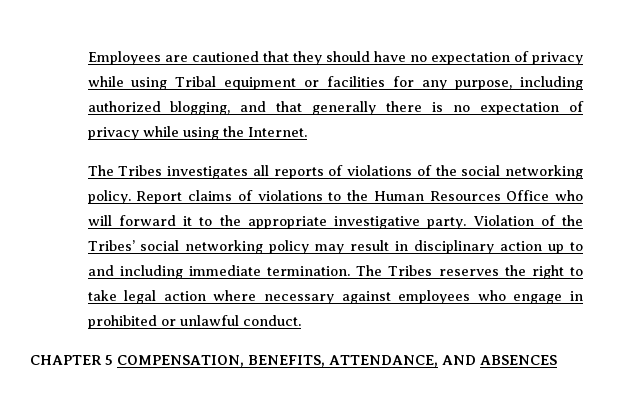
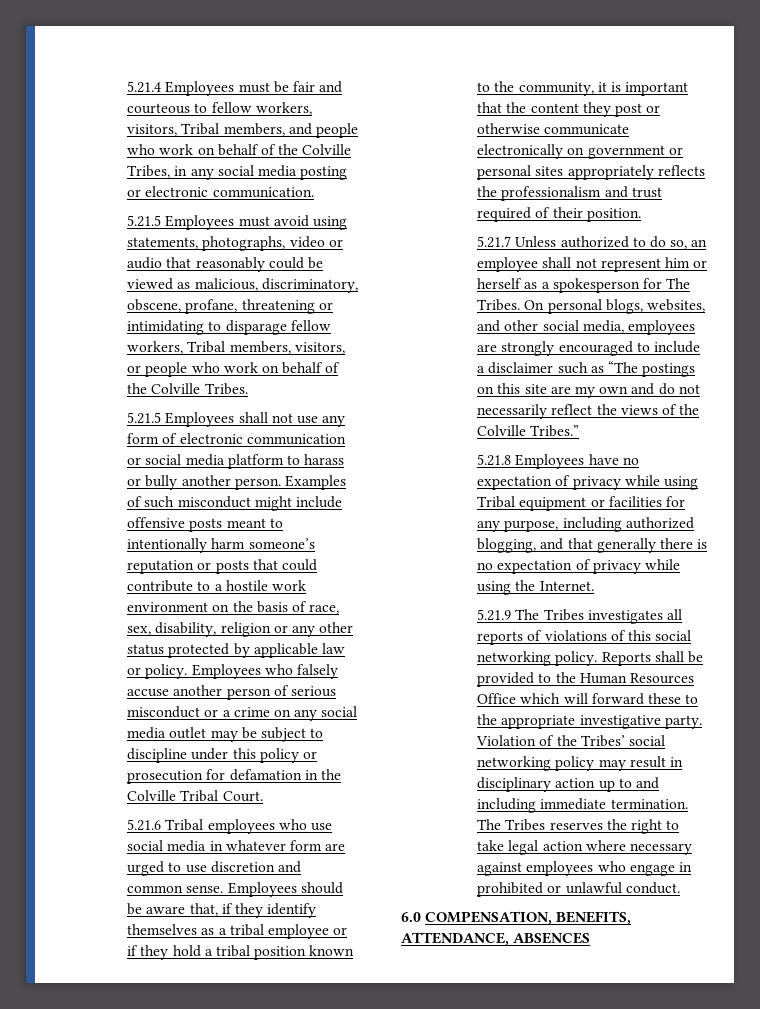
- Employees are cautioned that they should have no expectation of privacy while using Tribal equipment or facilities for any purpose, including authorized blogging, and that generally there is no expectation of privacy while using the Internet.
+ 5.21.4 Employees must be fair and courteous to fellow workers, visitors, Tribal members, and people who work on behalf of the Colville Tribes, in any social media posting or electronic communication.
+ 5.21.5 Employees must avoid using statements, photographs, video or audio that reasonably could be viewed as malicious, discriminatory, obscene, profane, threatening or intimidating to disparage fellow workers, Tribal members, visitors, or people who work on behalf of the Colville Tribes.
+ 5.21.5 Employees shall not use any form of electronic communication or social media platform to harass or bully another person. Examples of such misconduct might include offensive posts meant to intentionally harm someone’s reputation or posts that could contribute to a hostile work environment on the basis of race, sex, disability, religion or any other status protected by applicable law or policy. Employees who falsely accuse another person of serious misconduct or a crime on any social media outlet may be subject to discipline under this policy or prosecution for defamation in the Colville Tribal Court.
+ 5.21.6 Tribal employees who use social media in whatever form are urged to use discretion and common sense. Employees should be aware that, if they identify themselves as a tribal employee or if they hold a tribal position known to the community, it is important that the content they post or otherwise communicate electronically on government or personal sites appropriately reflects the professionalism and trust required of their position.
+ 5.21.7 Unless authorized to do so, an employee shall not represent him or herself as a spokesperson for The Tribes. On personal blogs, websites, and other social media, employees are strongly encouraged to include a disclaimer such as “The postings on this site are my own and do not necessarily reflect the views of the Colville Tribes.”
+ 5.21.8 Employees have no expectation of privacy while using Tribal equipment or facilities for any purpose, including authorized blogging, and that generally there is no expectation of privacy while using the Internet.
- The Tribes investigates all reports of violations of the social networking policy.
+ 5.21.9 The Tribes investigates all reports of violations of this social networking policy.
- Report claims of violations to the Human Resources Office who will forward it to the appropriate investigative party.
+ Reports shall be provided to the Human Resources Office which will forward these to the appropriate investigative party.
- CHAPTER 5 COMPENSATION, BENEFITS, ATTENDANCE, AND ABSENCES
+ 6.0 COMPENSATION, BENEFITS, ATTENDANCE, ABSENCES

